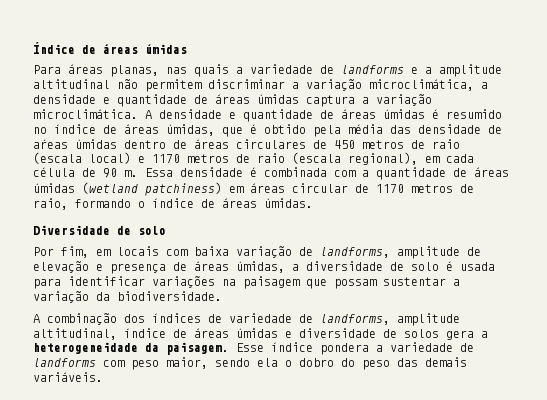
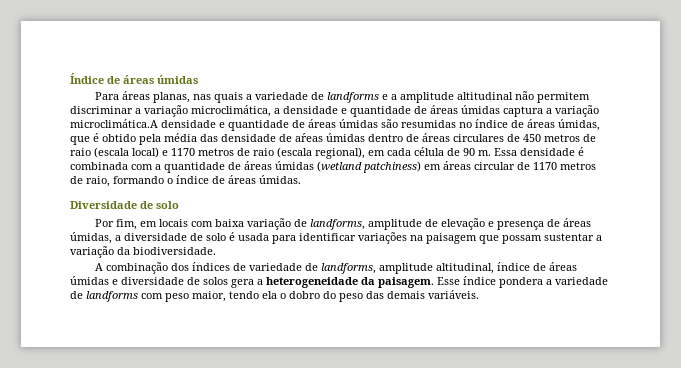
- Para áreas planas, nas quais a variedade de landforms e a amplitude altitudinal não permitem discriminar a variação microclimática, a densidade e quantidade de áreas úmidas captura a variação microclimática. A densidade e quantidade de áreas úmidas é resumido no índice de áreas úmidas, que é obtido pela média das densidade de aŕeas úmidas dentro de áreas circulares de 450 metros de raio (escala local) e 1170 metros de raio (escala regional), em cada célula de 90 m.
+ Para áreas planas, nas quais a variedade de landforms e a amplitude altitudinal não permitem discriminar a variação microclimática, a densidade e quantidade de áreas úmidas captura a variação microclimática.A densidade e quantidade de áreas úmidas são resumidas no índice de áreas úmidas, que é obtido pela média das densidade de aŕeas úmidas dentro de áreas circulares de 450 metros de raio (escala local) e 1170 metros de raio (escala regional), em cada célula de 90 m.
- Esse índice pondera a variedade de landforms com peso maior, sendo ela o dobro do peso das demais variáveis.
+ Esse índice pondera a variedade de landforms com peso maior, tendo ela o dobro do peso das demais variáveis.

